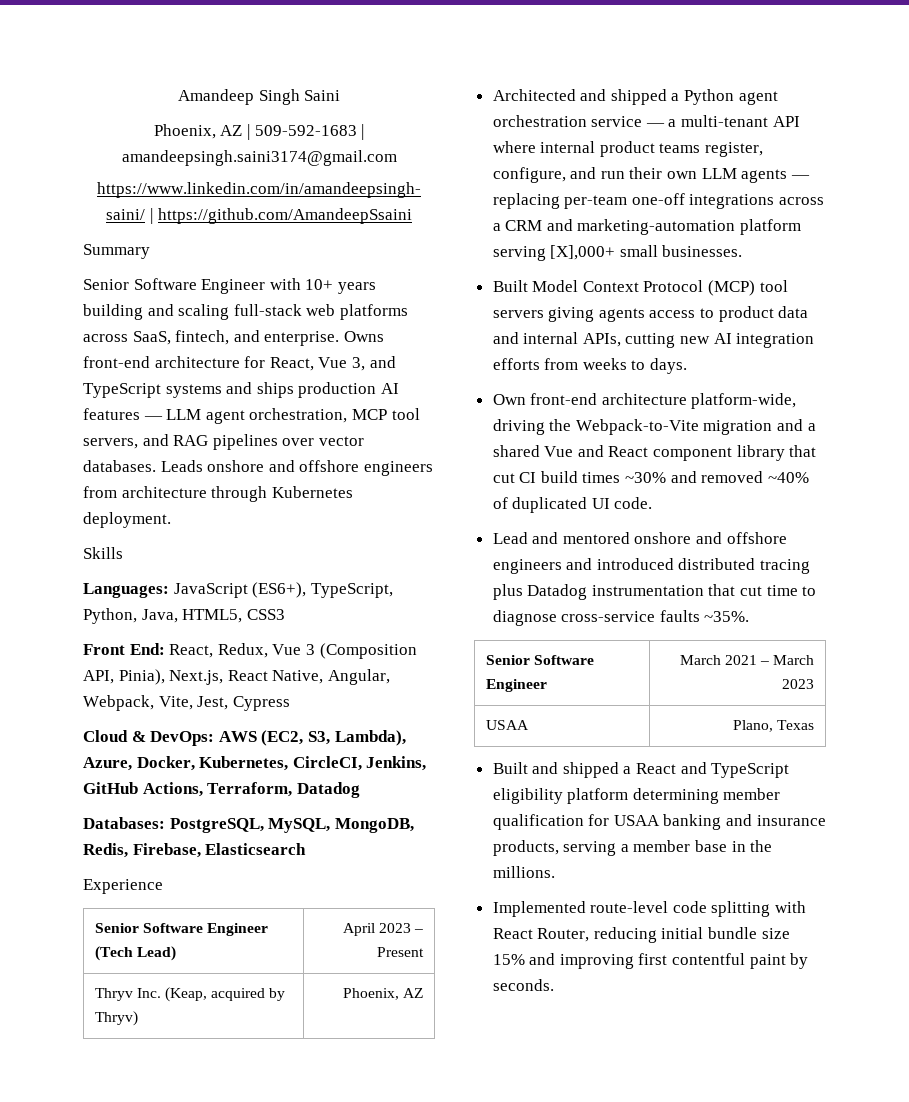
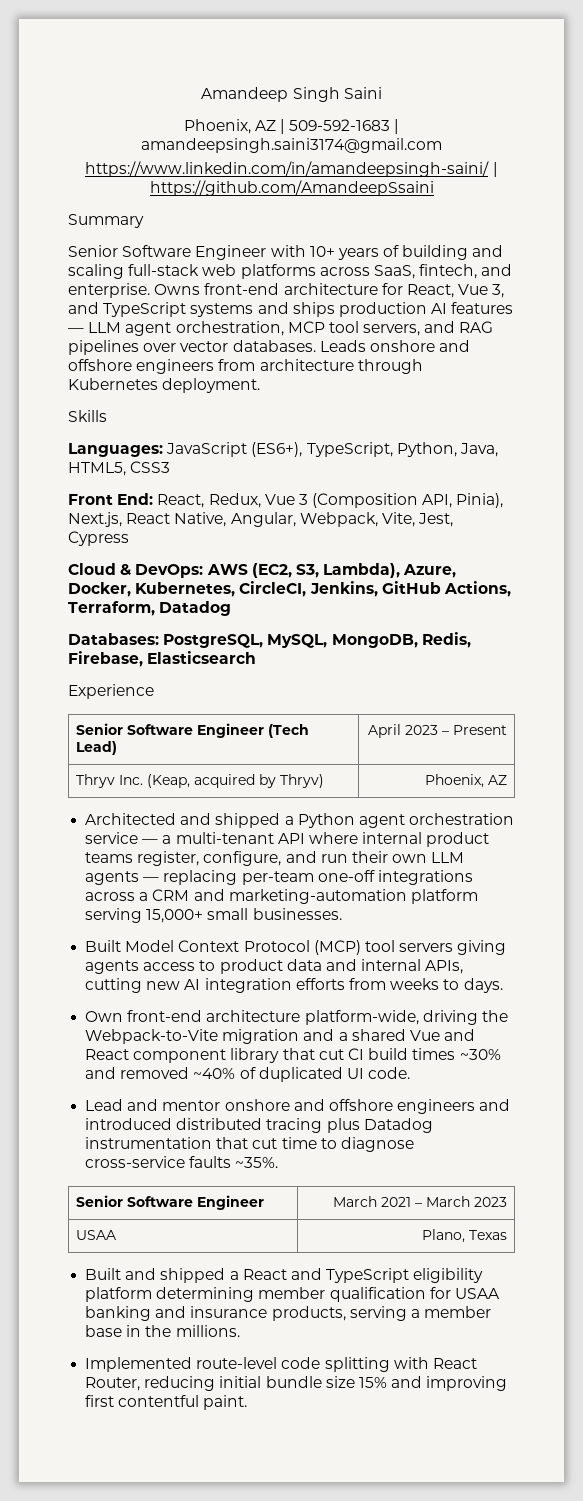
- Senior Software Engineer with 10+ years building and scaling full-stack web platforms across SaaS, fintech, and enterprise.
+ Senior Software Engineer with 10+ years of building and scaling full-stack web platforms across SaaS, fintech, and enterprise.
- Architected and shipped a Python agent orchestration service — a multi-tenant API where internal product teams register, configure, and run their own LLM agents — replacing per-team one-off integrations across a CRM and marketing-automation platform serving [X],000+ small businesses.
+ Architected and shipped a Python agent orchestration service — a multi-tenant API where internal product teams register, configure, and run their own LLM agents — replacing per-team one-off integrations across a CRM and marketing-automation platform serving 15,000+ small businesses.
- Lead and mentored onshore and offshore engineers and introduced distributed tracing plus Datadog instrumentation that cut time to diagnose cross-service faults ~35%.
+ Lead and mentor onshore and offshore engineers and introduced distributed tracing plus Datadog instrumentation that cut time to diagnose cross-service faults ~35%.
- Implemented route-level code splitting with React Router, reducing initial bundle size 15% and improving first contentful paint by seconds.
+ Implemented route-level code splitting with React Router, reducing initial bundle size 15% and improving first contentful paint.

